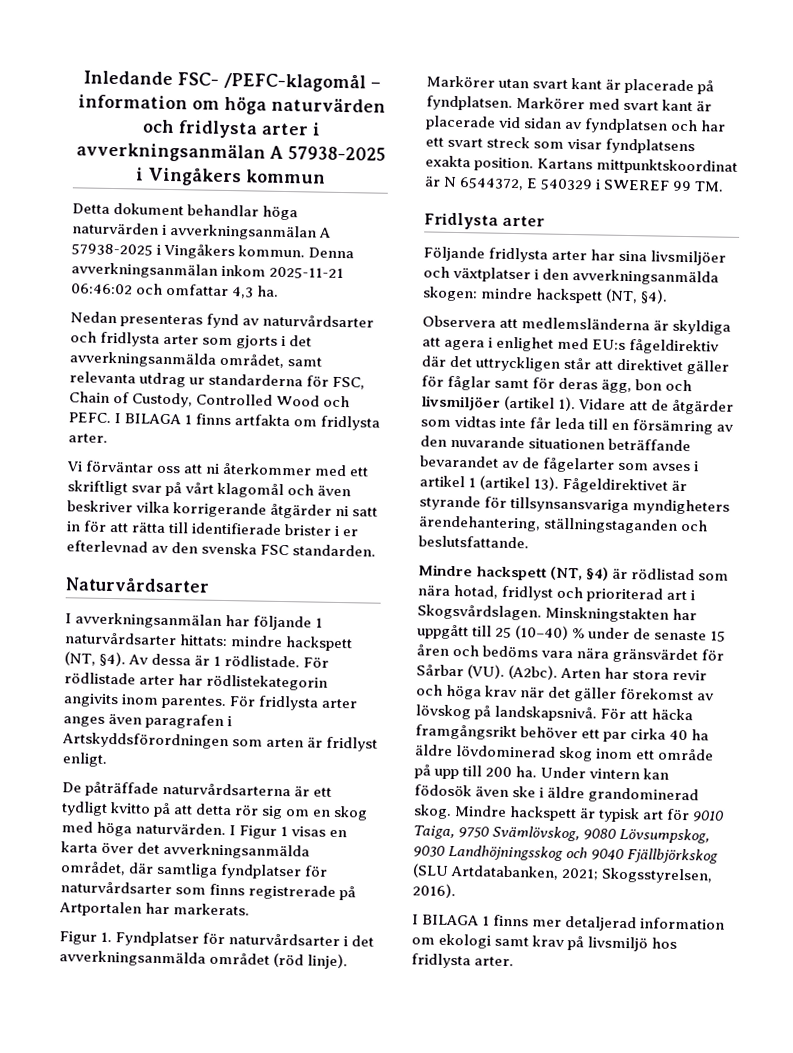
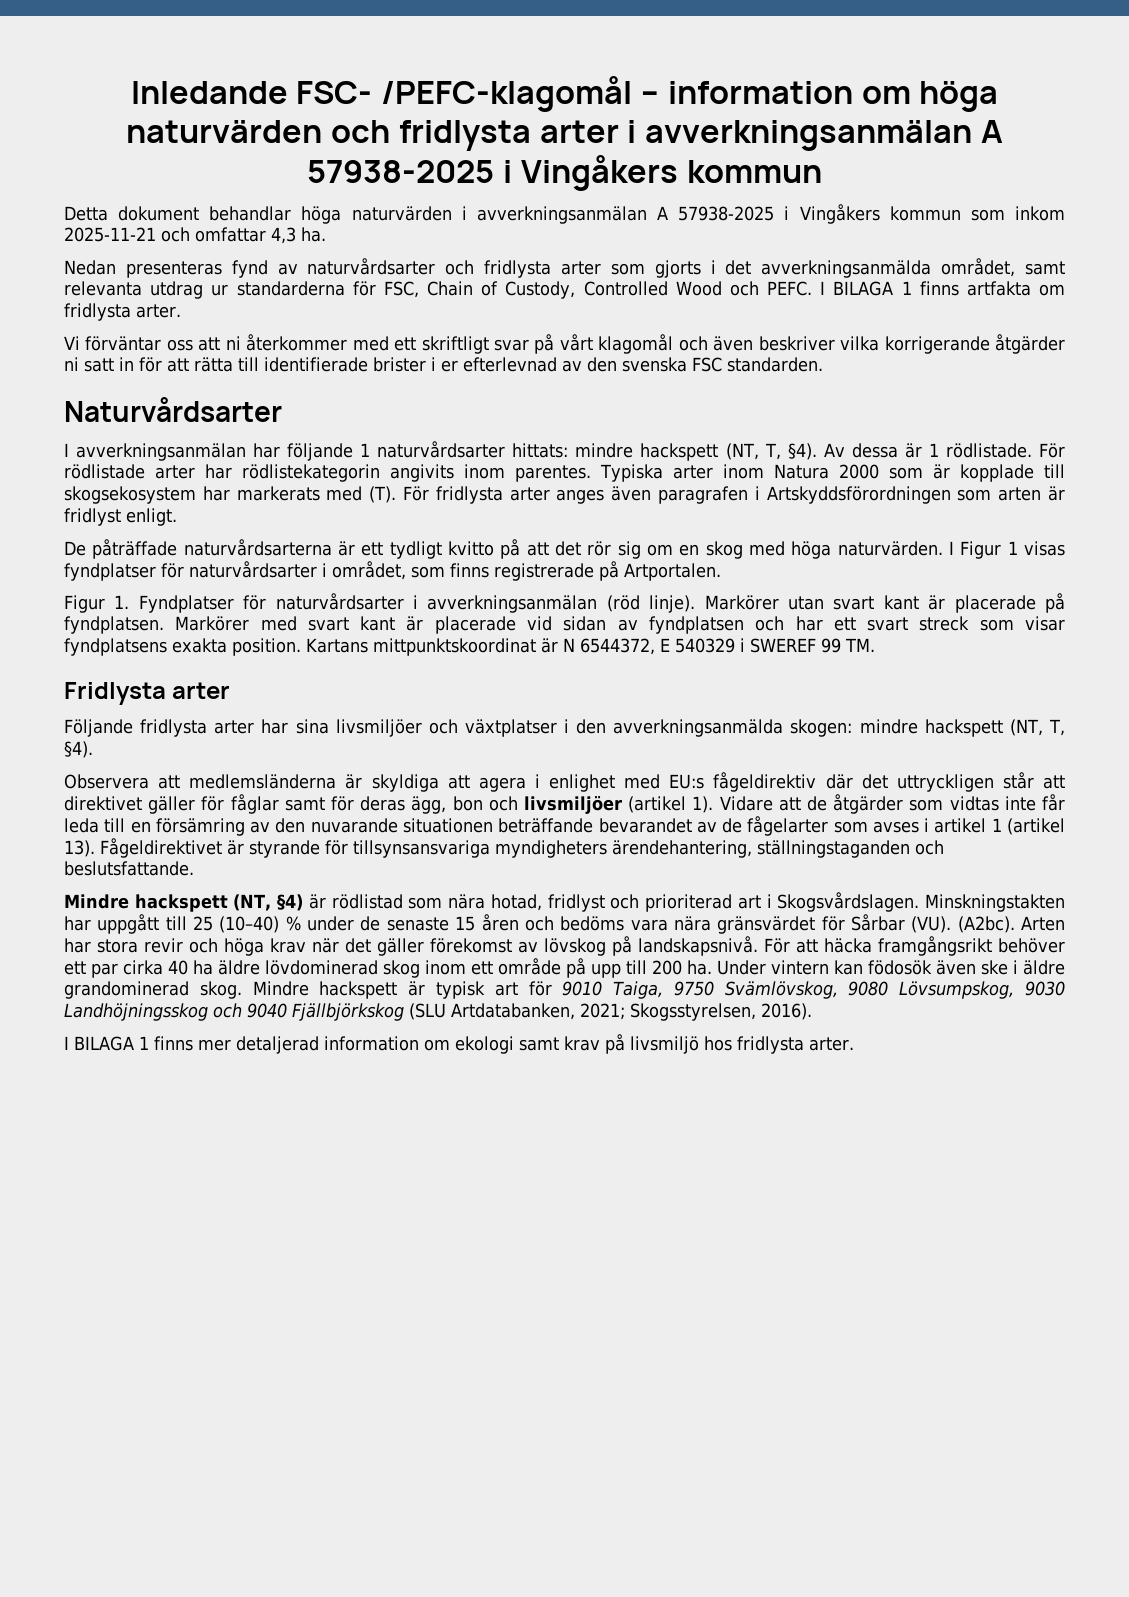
- Detta dokument behandlar höga naturvärden i avverkningsanmälan A 57938-2025 i Vingåkers kommun. Denna avverkningsanmälan inkom 2025-11-21 06:46:02 och omfattar 4,3 ha.
+ Detta dokument behandlar höga naturvärden i avverkningsanmälan A 57938-2025 i Vingåkers kommun som inkom 2025-11-21 och omfattar 4,3 ha.
- I avverkningsanmälan har följande 1 naturvårdsarter hittats: mindre hackspett (NT, §4).
+ I avverkningsanmälan har följande 1 naturvårdsarter hittats: mindre hackspett (NT, T, §4).
- För fridlysta arter anges även paragrafen i Artskyddsförordningen som arten är fridlyst enligt.
+ Typiska arter inom Natura 2000 som är kopplade till skogsekosystem har markerats med (T). För fridlysta arter anges även paragrafen i Artskyddsförordningen som arten är fridlyst enligt.
- De påträffade naturvårdsarterna är ett tydligt kvitto på att detta rör sig om en skog med höga naturvärden.
+ De påträffade naturvårdsarterna är ett tydligt kvitto på att det rör sig om en skog med höga naturvärden.
- I Figur 1 visas en karta över det avverkningsanmälda området, där samtliga fyndplatser för naturvårdsarter som finns registrerade på Artportalen har markerats.
+ I Figur 1 visas fyndplatser för naturvårdsarter i området, som finns registrerade på Artportalen.
- Figur 1. Fyndplatser för naturvårdsarter i det avverkningsanmälda området (röd linje).
+ Figur 1. Fyndplatser för naturvårdsarter i avverkningsanmälan (röd linje).
- Följande fridlysta arter har sina livsmiljöer och växtplatser i den avverkningsanmälda skogen: mindre hackspett (NT, §4).
+ Följande fridlysta arter har sina livsmiljöer och växtplatser i den avverkningsanmälda skogen: mindre hackspett (NT, T, §4).

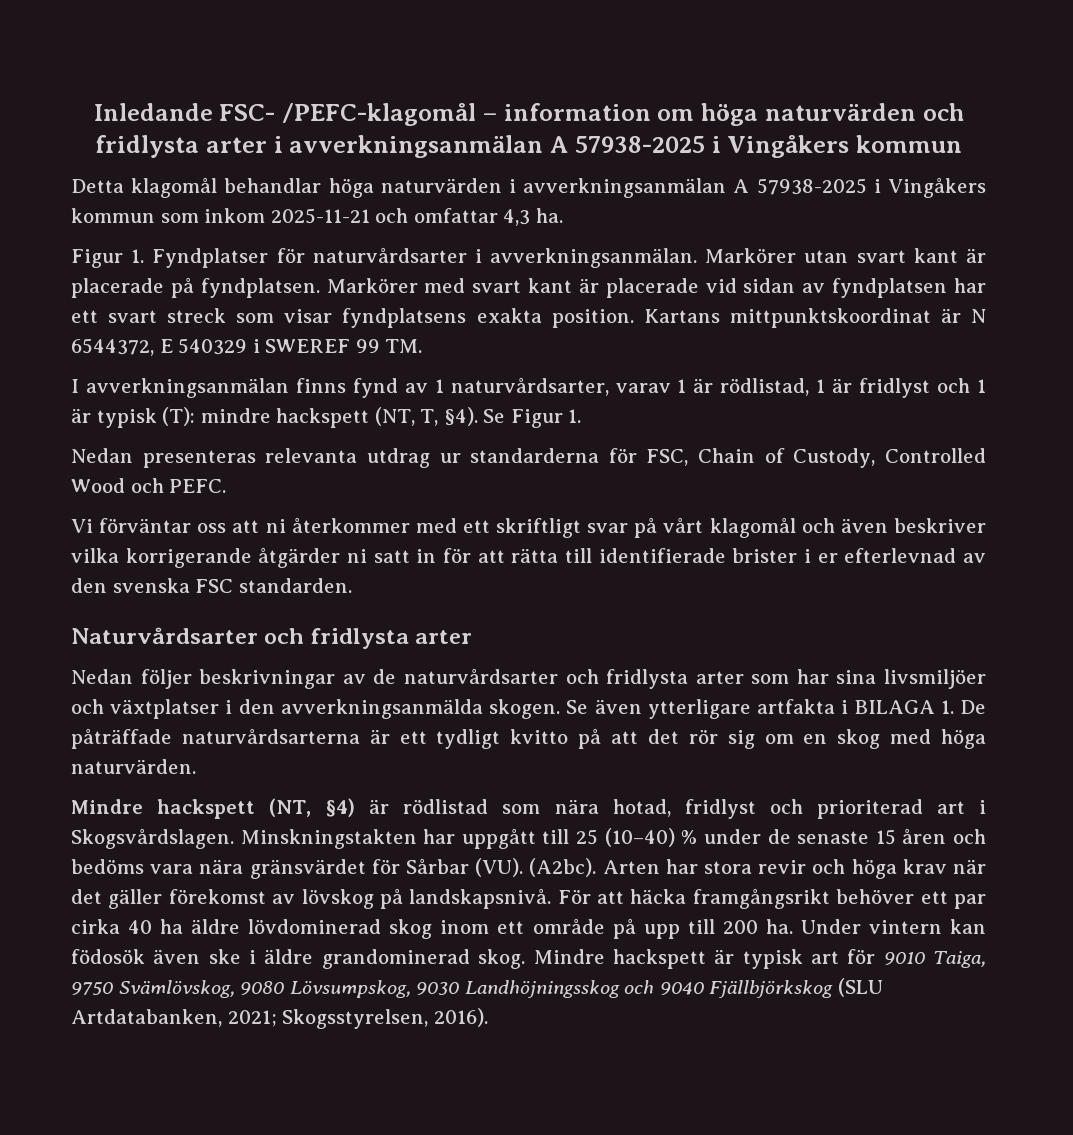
- Detta dokument behandlar höga naturvärden i avverkningsanmälan A 57938-2025 i Vingåkers kommun som inkom 2025-11-21 och omfattar 4,3 ha.
+ Detta klagomål behandlar höga naturvärden i avverkningsanmälan A 57938-2025 i Vingåkers kommun som inkom 2025-11-21 och omfattar 4,3 ha.
- Nedan presenteras fynd av naturvårdsarter och fridlysta arter som gjorts i det avverkningsanmälda området, samt relevanta utdrag ur standarderna för FSC, Chain of Custody, Controlled Wood och PEFC. I BILAGA 1 finns artfakta om fridlysta arter.
+ Figur 1. Fyndplatser för naturvårdsarter i avverkningsanmälan. Markörer utan svart kant är placerade på fyndplatsen. Markörer med svart kant är placerade vid sidan av fyndplatsen har ett svart streck som visar fyndplatsens exakta position. Kartans mittpunktskoordinat är N 6544372, E 540329 i SWEREF 99 TM.
+ I avverkningsanmälan finns fynd av 1 naturvårdsarter, varav 1 är rödlistad, 1 är fridlyst och 1 är typisk (T): mindre hackspett (NT, T, §4). Se Figur 1.
+ Nedan presenteras relevanta utdrag ur standarderna för FSC, Chain of Custody, Controlled Wood och PEFC.
- Naturvårdsarter
- I avverkningsanmälan har följande 1 naturvårdsarter hittats: mindre hackspett (NT, T, §4). Av dessa är 1 rödlistade. För rödlistade arter har rödlistekategorin angivits inom parentes. Typiska arter inom Natura 2000 som är kopplade till skogsekosystem har markerats med (T). För fridlysta arter anges även paragrafen i Artskyddsförordningen som arten är fridlyst enligt.
- De påträffade naturvårdsarterna är ett tydligt kvitto på att det rör sig om en skog med höga naturvärden. I Figur 1 visas fyndplatser för naturvårdsarter i området, som finns registrerade på Artportalen.
- Figur 1. Fyndplatser för naturvårdsarter i avverkningsanmälan (röd linje). Markörer utan svart kant är placerade på fyndplatsen. Markörer med svart kant är placerade vid sidan av fyndplatsen och har ett svart streck som visar fyndplatsens exakta position. Kartans mittpunktskoordinat är N 6544372, E 540329 i SWEREF 99 TM.
- Fridlysta arter
- Följande fridlysta arter har sina livsmiljöer och växtplatser i den avverkningsanmälda skogen: mindre hackspett (NT, T, §4).
- Observera att medlemsländerna är skyldiga att agera i enlighet med EU:s fågeldirektiv där det uttryckligen står att direktivet gäller för fåglar samt för deras ägg, bon och livsmiljöer (artikel 1). Vidare att de åtgärder som vidtas inte får leda till en försämring av den nuvarande situationen beträffande bevarandet av de fågelarter som avses i artikel 1 (artikel 13). Fågeldirektivet är styrande för tillsynsansvariga myndigheters ärendehantering, ställningstaganden och beslutsfattande.
+ Naturvårdsarter och fridlysta arter
+ Nedan följer beskrivningar av de naturvårdsarter och fridlysta arter som har sina livsmiljöer och växtplatser i den avverkningsanmälda skogen. Se även ytterligare artfakta i BILAGA 1. De påträffade naturvårdsarterna är ett tydligt kvitto på att det rör sig om en skog med höga naturvärden.
- I BILAGA 1 finns mer detaljerad information om ekologi samt krav på livsmiljö hos fridlysta arter.

